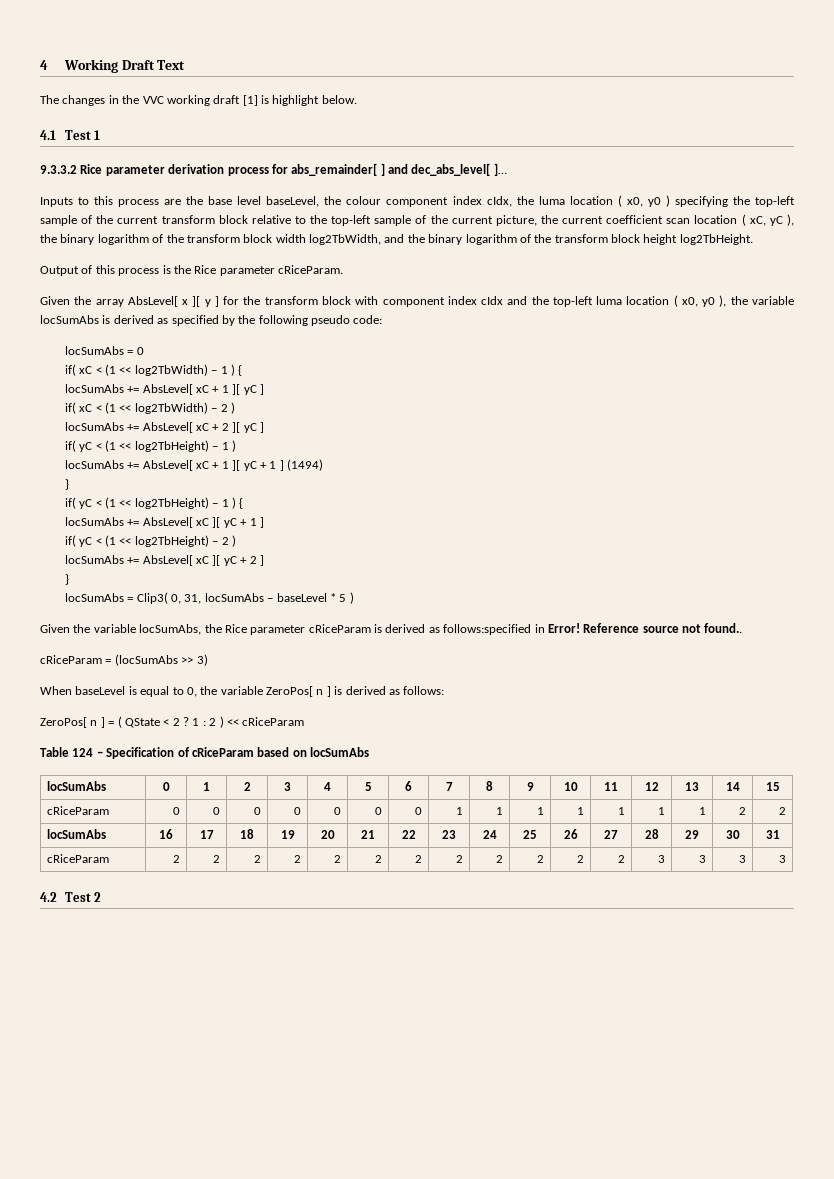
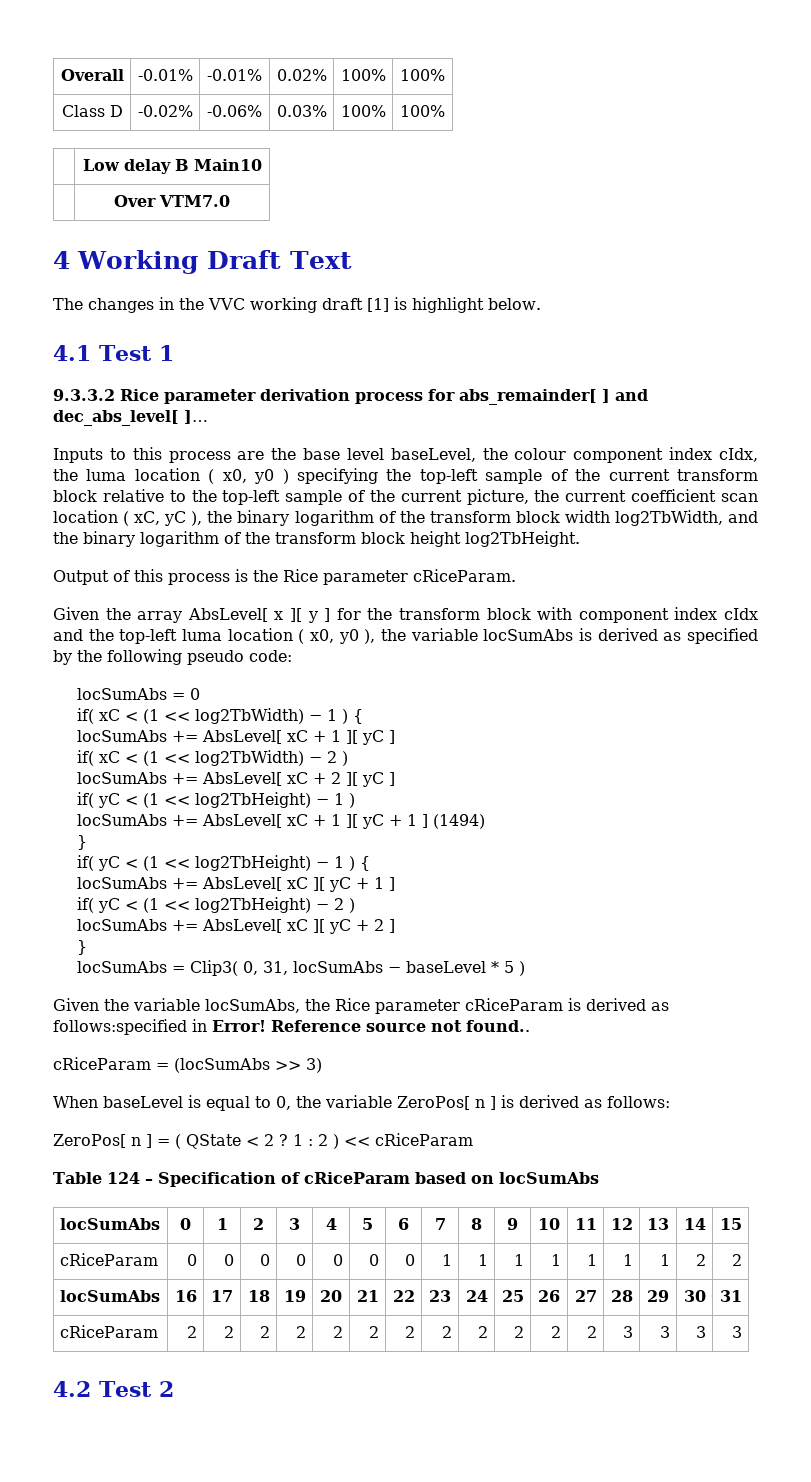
+ Overall | -0.01% | -0.01% | 0.02% | 100% | 100%
+ Class D | -0.02% | -0.06% | 0.03% | 100% | 100%
+ | Low delay B Main10
+ | Over VTM7.0

